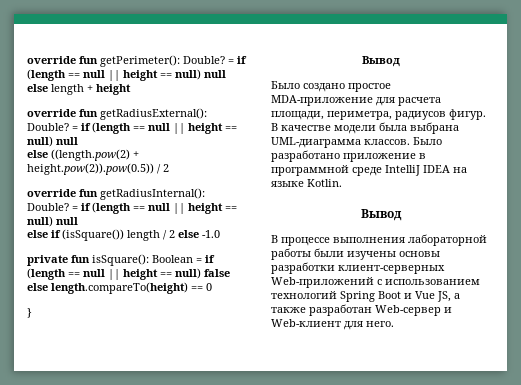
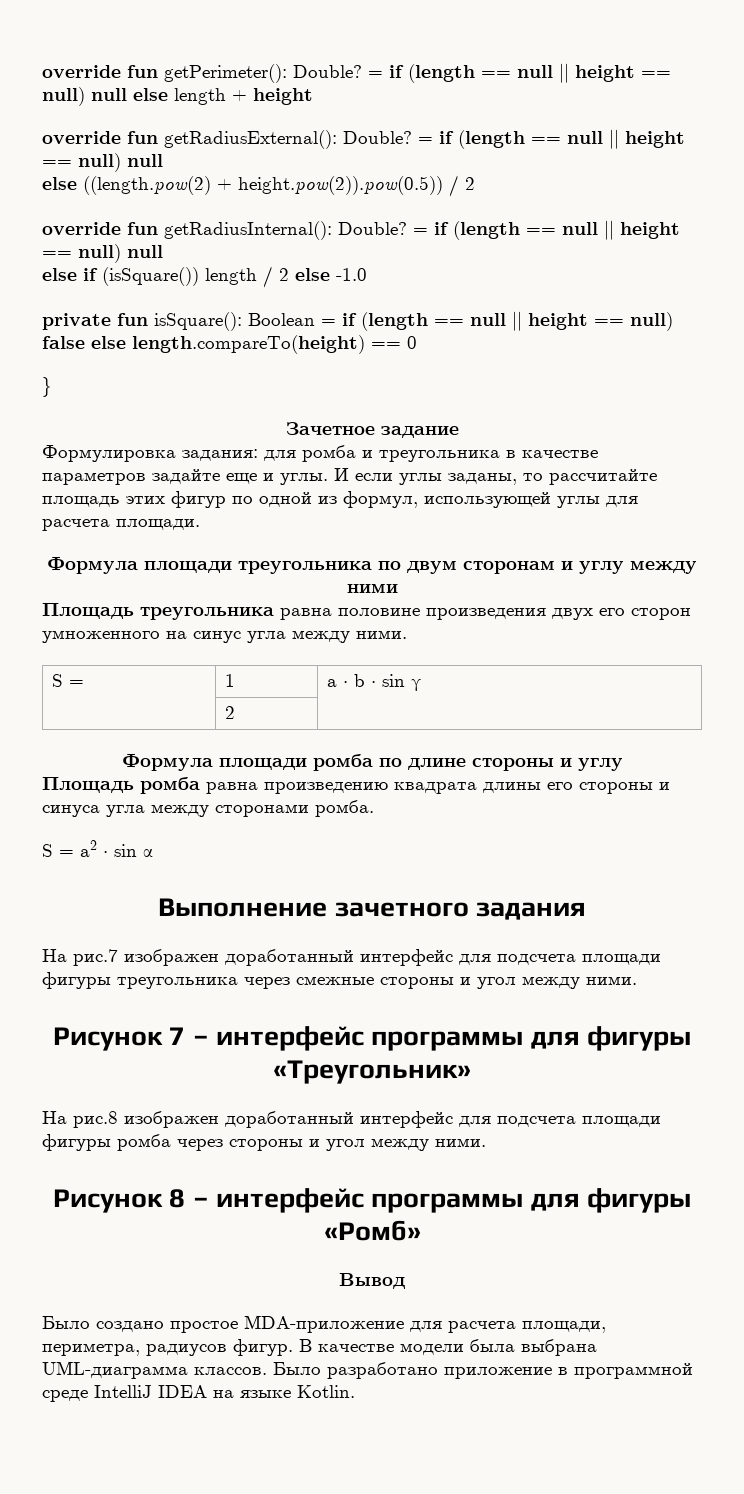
+ Зачетное задание
+ Формулировка задания: для ромба и треугольника в качестве параметров задайте еще и углы. И если углы заданы, то рассчитайте площадь этих фигур по одной из формул, использующей углы для расчета площади.
+ Формула площади треугольника по двум сторонам и углу между ними
+ Площадь треугольника равна половине произведения двух его сторон умноженного на синус угла между ними.
+ S = | 1 | a · b · sin γ
+ | 2 |
+ Формула площади ромба по длине стороны и углу
+ Площадь ромба равна произведению квадрата длины его стороны и синуса угла между сторонами ромба.
+ S = a2 · sin α
+ Выполнение зачетного задания
+ На рис.7 изображен доработанный интерфейс для подсчета площади фигуры треугольника через смежные стороны и угол между ними.
+ Рисунок 7 – интерфейс программы для фигуры «Треугольник»
+ На рис.8 изображен доработанный интерфейс для подсчета площади фигуры ромба через стороны и угол между ними.
+ Рисунок 8 – интерфейс программы для фигуры «Ромб»
  Было разработано приложение в программной среде IntelliJ IDEA на языке Kotlin.
- Вывод
- В процессе выполнения лабораторной работы были изучены основы разработки клиент-серверных Web-приложений с использованием технологий Spring Boot и Vue JS, а также разработан Web-сервер и Web-клиент для него.

